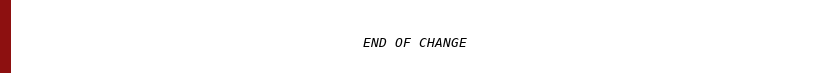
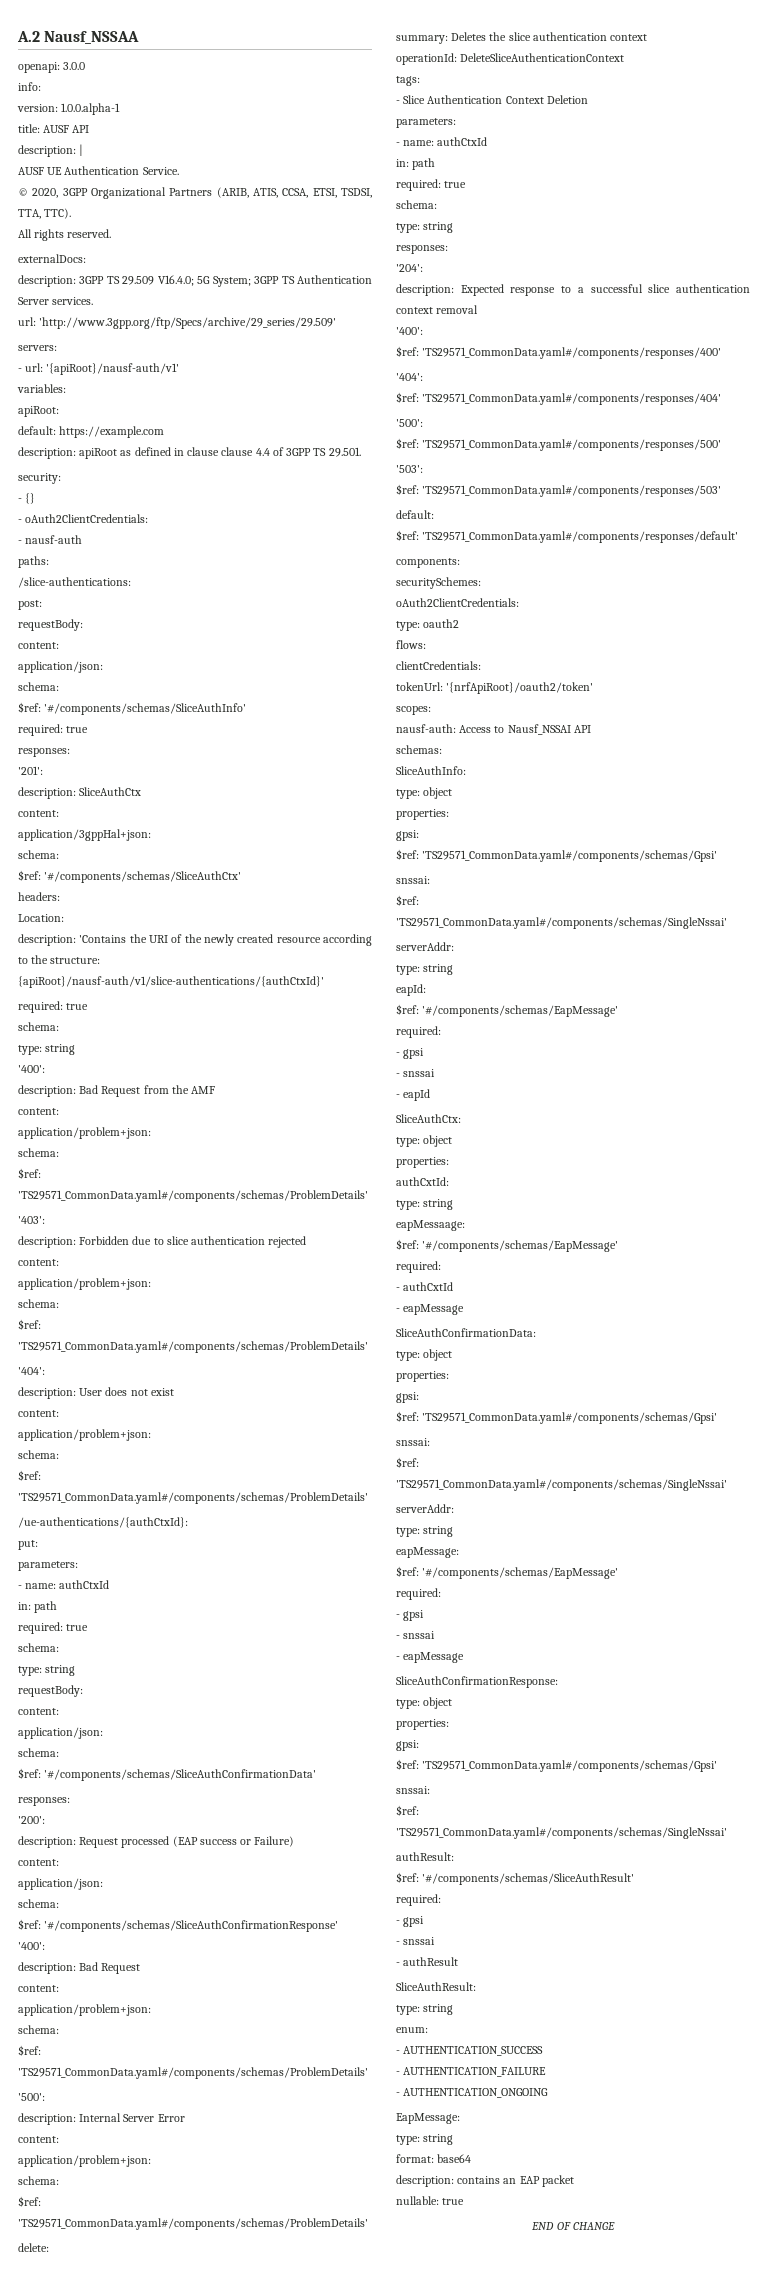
+ A.2 Nausf_NSSAA
+ openapi: 3.0.0
+ info:
+ version: 1.0.0.alpha-1
+ title: AUSF API
+ description: |
+ AUSF UE Authentication Service.
+ © 2020, 3GPP Organizational Partners (ARIB, ATIS, CCSA, ETSI, TSDSI, TTA, TTC).
+ All rights reserved.
+ externalDocs:
+ description: 3GPP TS 29.509 V16.4.0; 5G System; 3GPP TS Authentication Server services.
+ url: 'http://www.3gpp.org/ftp/Specs/archive/29_series/29.509'
+ servers:
+ - url: '{apiRoot}/nausf-auth/v1'
+ variables:
+ apiRoot:
+ default: https://example.com
+ description: apiRoot as defined in clause clause 4.4 of 3GPP TS 29.501.
+ security:
+ - {}
+ - oAuth2ClientCredentials:
+ - nausf-auth
+ paths:
+ /slice-authentications:
+ post:
+ requestBody:
+ content:
+ application/json:
+ schema:
+ $ref: '#/components/schemas/SliceAuthInfo'
+ required: true
+ responses:
+ '201':
+ description: SliceAuthCtx
+ content:
+ application/3gppHal+json:
+ schema:
+ $ref: '#/components/schemas/SliceAuthCtx'
+ headers:
+ Location:
+ description: 'Contains the URI of the newly created resource according to the structure: {apiRoot}/nausf-auth/v1/slice-authentications/{authCtxId}'
+ required: true
+ schema:
+ type: string
+ '400':
+ description: Bad Request from the AMF
+ content:
+ application/problem+json:
+ schema:
+ $ref: 'TS29571_CommonData.yaml#/components/schemas/ProblemDetails'
+ '403':
+ description: Forbidden due to slice authentication rejected
+ content:
+ application/problem+json:
+ schema:
+ $ref: 'TS29571_CommonData.yaml#/components/schemas/ProblemDetails'
+ '404':
+ description: User does not exist
+ content:
+ application/problem+json:
+ schema:
+ $ref: 'TS29571_CommonData.yaml#/components/schemas/ProblemDetails'
+ /ue-authentications/{authCtxId}:
+ put:
+ parameters:
+ - name: authCtxId
+ in: path
+ required: true
+ schema:
+ type: string
+ requestBody:
+ content:
+ application/json:
+ schema:
+ $ref: '#/components/schemas/SliceAuthConfirmationData'
+ responses:
+ '200':
+ description: Request processed (EAP success or Failure)
+ content:
+ application/json:
+ schema:
+ $ref: '#/components/schemas/SliceAuthConfirmationResponse'
+ '400':
+ description: Bad Request
+ content:
+ application/problem+json:
+ schema:
+ $ref: 'TS29571_CommonData.yaml#/components/schemas/ProblemDetails'
+ '500':
+ description: Internal Server Error
+ content:
+ application/problem+json:
+ schema:
+ $ref: 'TS29571_CommonData.yaml#/components/schemas/ProblemDetails'
+ delete:
+ summary: Deletes the slice authentication context
+ operationId: DeleteSliceAuthenticationContext
+ tags:
+ - Slice Authentication Context Deletion
+ parameters:
+ - name: authCtxId
+ in: path
+ required: true
+ schema:
+ type: string
+ responses:
+ '204':
+ description: Expected response to a successful slice authentication context removal
+ '400':
+ $ref: 'TS29571_CommonData.yaml#/components/responses/400'
+ '404':
+ $ref: 'TS29571_CommonData.yaml#/components/responses/404'
+ '500':
+ $ref: 'TS29571_CommonData.yaml#/components/responses/500'
+ '503':
+ $ref: 'TS29571_CommonData.yaml#/components/responses/503'
+ default:
+ $ref: 'TS29571_CommonData.yaml#/components/responses/default'
+ components:
+ securitySchemes:
+ oAuth2ClientCredentials:
+ type: oauth2
+ flows:
+ clientCredentials:
+ tokenUrl: '{nrfApiRoot}/oauth2/token'
+ scopes:
+ nausf-auth: Access to Nausf_NSSAI API
+ schemas:
+ SliceAuthInfo:
+ type: object
+ properties:
+ gpsi:
+ $ref: 'TS29571_CommonData.yaml#/components/schemas/Gpsi'
+ snssai:
+ $ref: 'TS29571_CommonData.yaml#/components/schemas/SingleNssai'
+ serverAddr:
+ type: string
+ eapId:
+ $ref: '#/components/schemas/EapMessage'
+ required:
+ - gpsi
+ - snssai
+ - eapId
+ SliceAuthCtx:
+ type: object
+ properties:
+ authCxtId:
+ type: string
+ eapMessaage:
+ $ref: '#/components/schemas/EapMessage'
+ required:
+ - authCxtId
+ - eapMessage
+ SliceAuthConfirmationData:
+ type: object
+ properties:
+ gpsi:
+ $ref: 'TS29571_CommonData.yaml#/components/schemas/Gpsi'
+ snssai:
+ $ref: 'TS29571_CommonData.yaml#/components/schemas/SingleNssai'
+ serverAddr:
+ type: string
+ eapMessage:
+ $ref: '#/components/schemas/EapMessage'
+ required:
+ - gpsi
+ - snssai
+ - eapMessage
+ SliceAuthConfirmationResponse:
+ type: object
+ properties:
+ gpsi:
+ $ref: 'TS29571_CommonData.yaml#/components/schemas/Gpsi'
+ snssai:
+ $ref: 'TS29571_CommonData.yaml#/components/schemas/SingleNssai'
+ authResult:
+ $ref: '#/components/schemas/SliceAuthResult'
+ required:
+ - gpsi
+ - snssai
+ - authResult
+ SliceAuthResult:
+ type: string
+ enum:
+ - AUTHENTICATION_SUCCESS
+ - AUTHENTICATION_FAILURE
+ - AUTHENTICATION_ONGOING
+ EapMessage:
+ type: string
+ format: base64
+ description: contains an EAP packet
+ nullable: true

